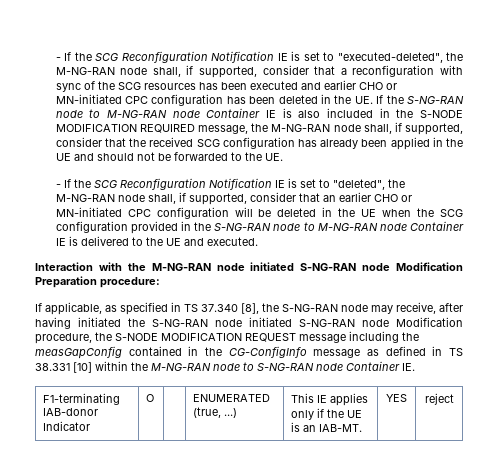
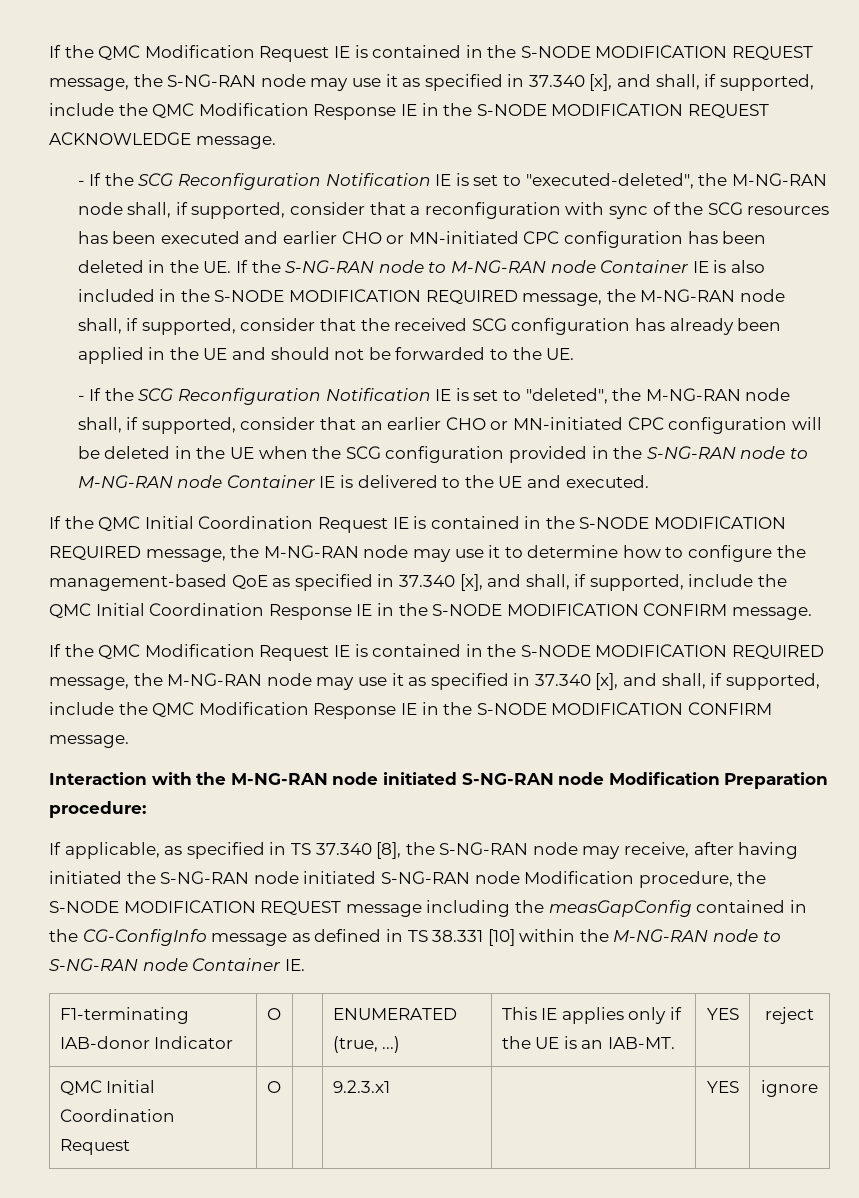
+ If the QMC Modification Request IE is contained in the S-NODE MODIFICATION REQUEST message, the S-NG-RAN node may use it as specified in 37.340 [x], and shall, if supported, include the QMC Modification Response IE in the S-NODE MODIFICATION REQUEST ACKNOWLEDGE message.
+ If the QMC Initial Coordination Request IE is contained in the S-NODE MODIFICATION REQUIRED message, the M-NG-RAN node may use it to determine how to configure the management-based QoE as specified in 37.340 [x], and shall, if supported, include the QMC Initial Coordination Response IE in the S-NODE MODIFICATION CONFIRM message.
+ If the QMC Modification Request IE is contained in the S-NODE MODIFICATION REQUIRED message, the M-NG-RAN node may use it as specified in 37.340 [x], and shall, if supported, include the QMC Modification Response IE in the S-NODE MODIFICATION CONFIRM message.
+ QMC Initial Coordination Request | O | | 9.2.3.x1 | | YES | ignore

